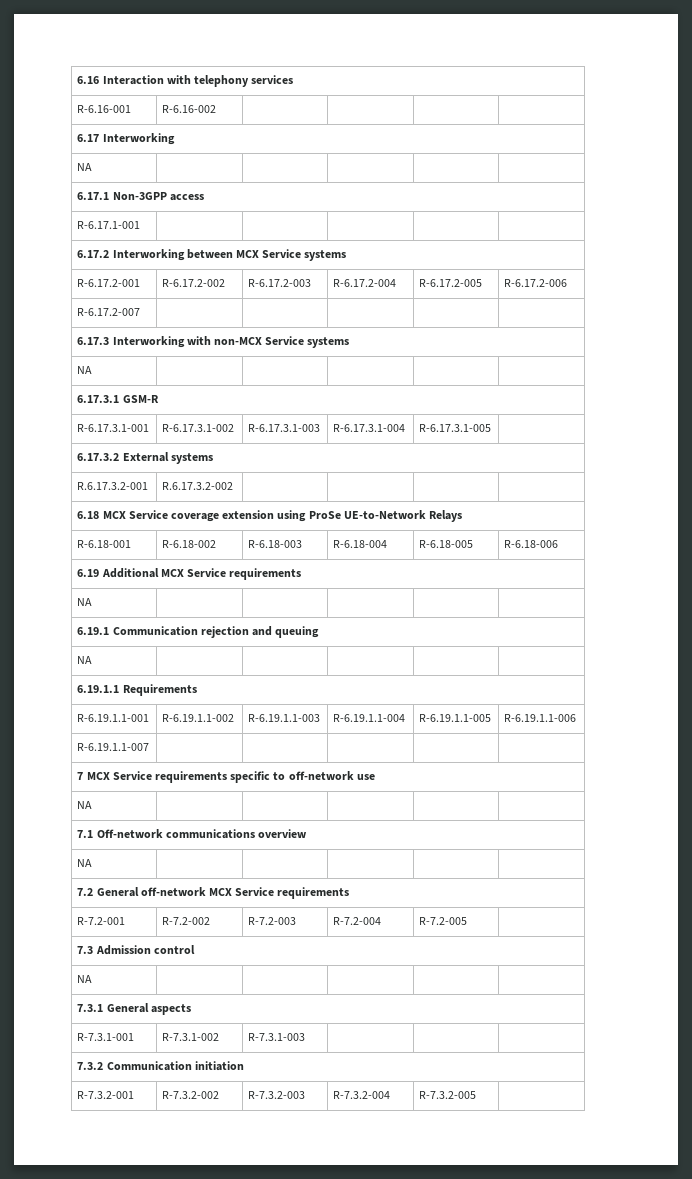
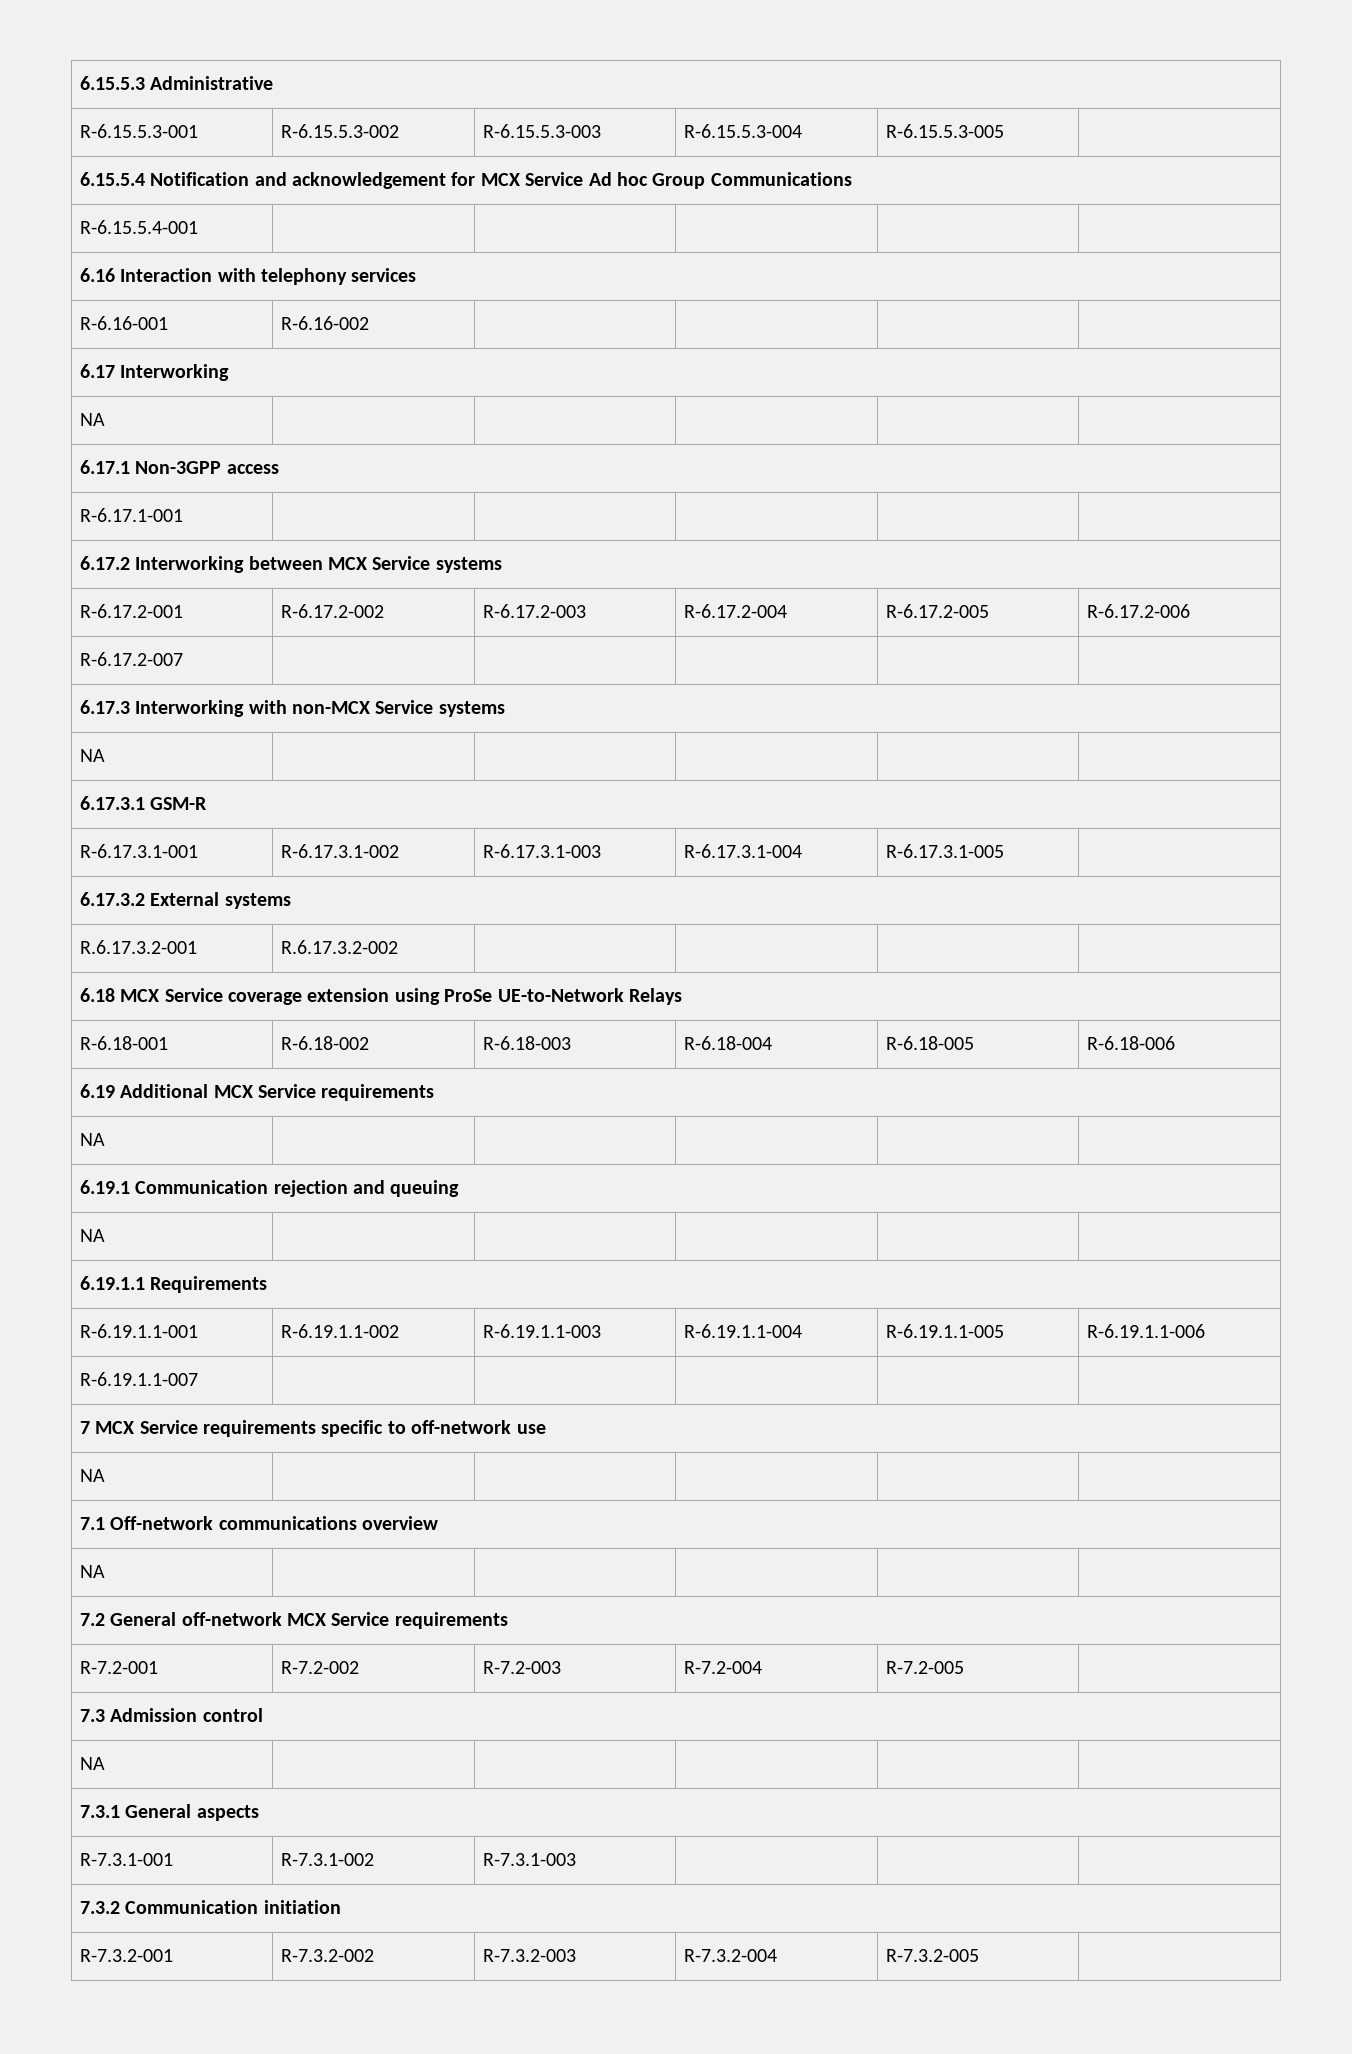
+ 6.15.5.3 Administrative
+ R-6.15.5.3-001 | R-6.15.5.3-002 | R-6.15.5.3-003 | R-6.15.5.3-004 | R-6.15.5.3-005 |
+ 6.15.5.4 Notification and acknowledgement for MCX Service Ad hoc Group Communications
+ R-6.15.5.4-001 | | | | |

